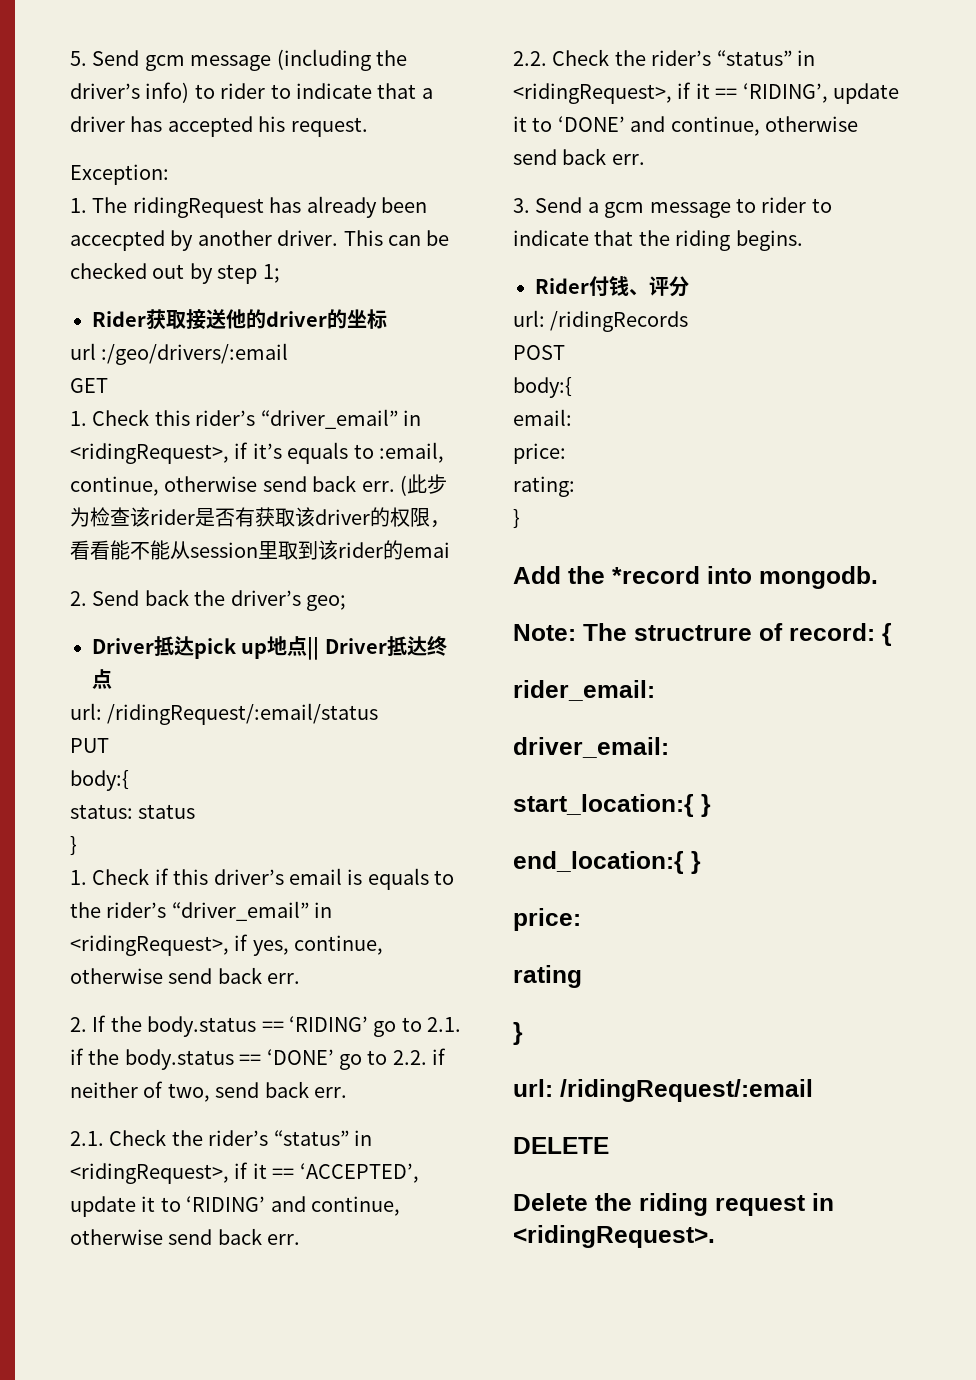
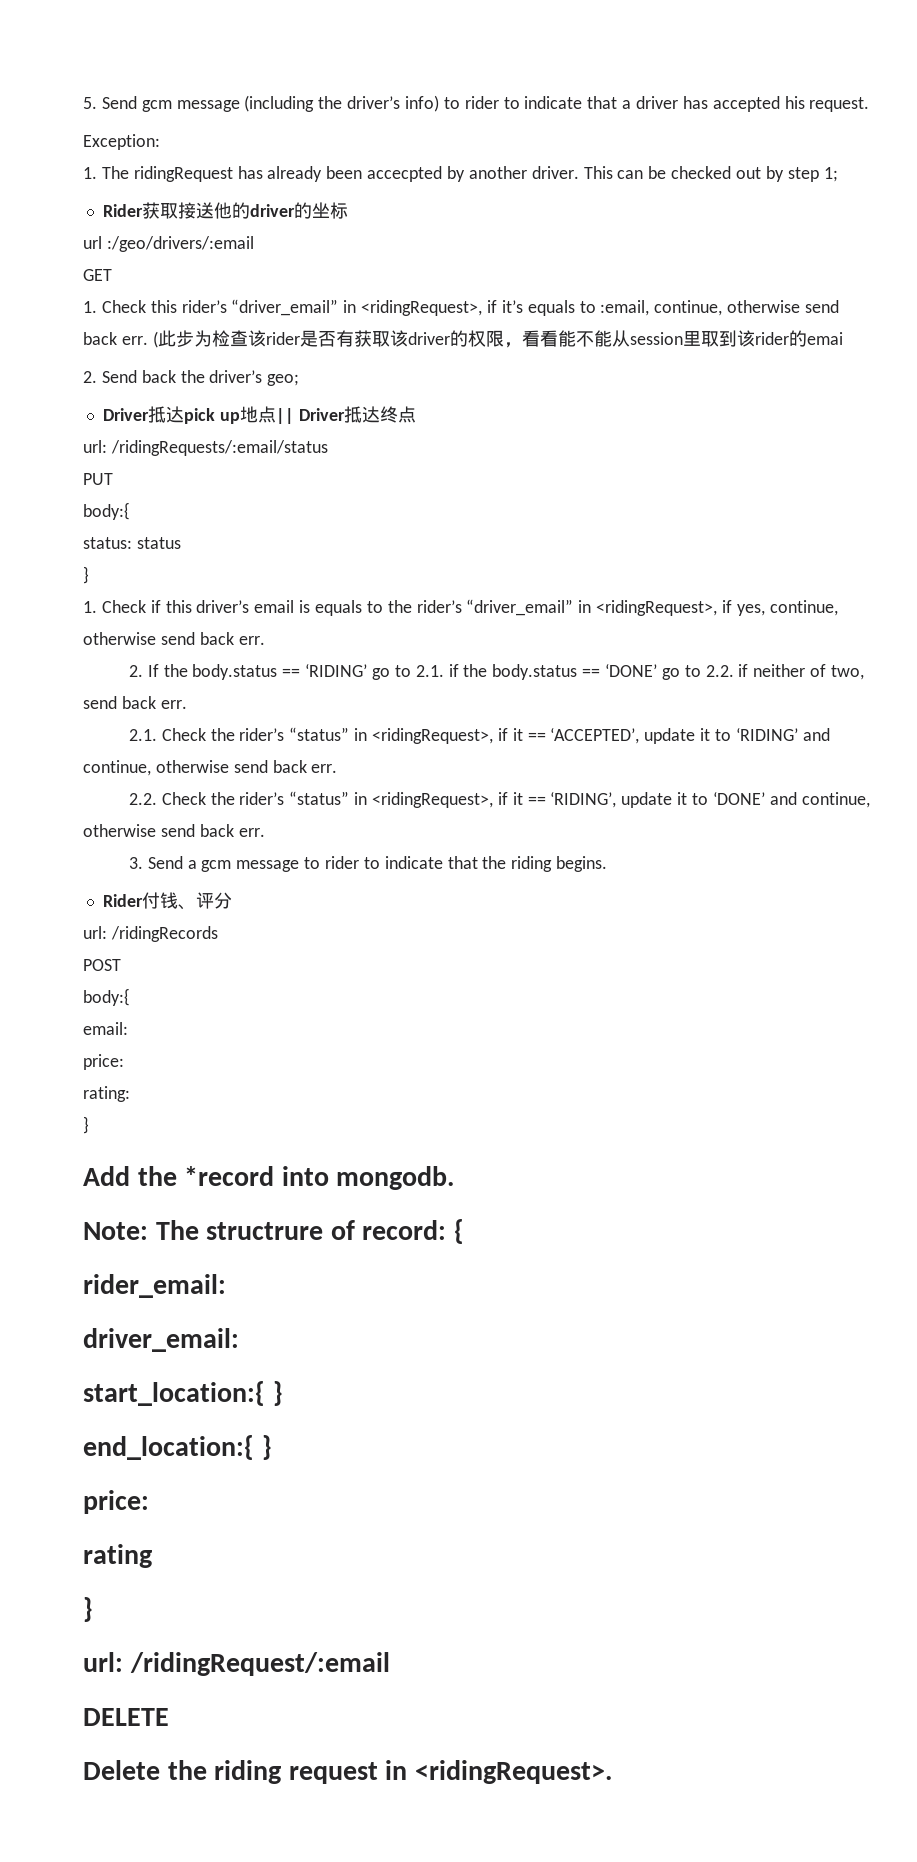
- url: /ridingRequest/:email/status
+ url: /ridingRequests/:email/status

